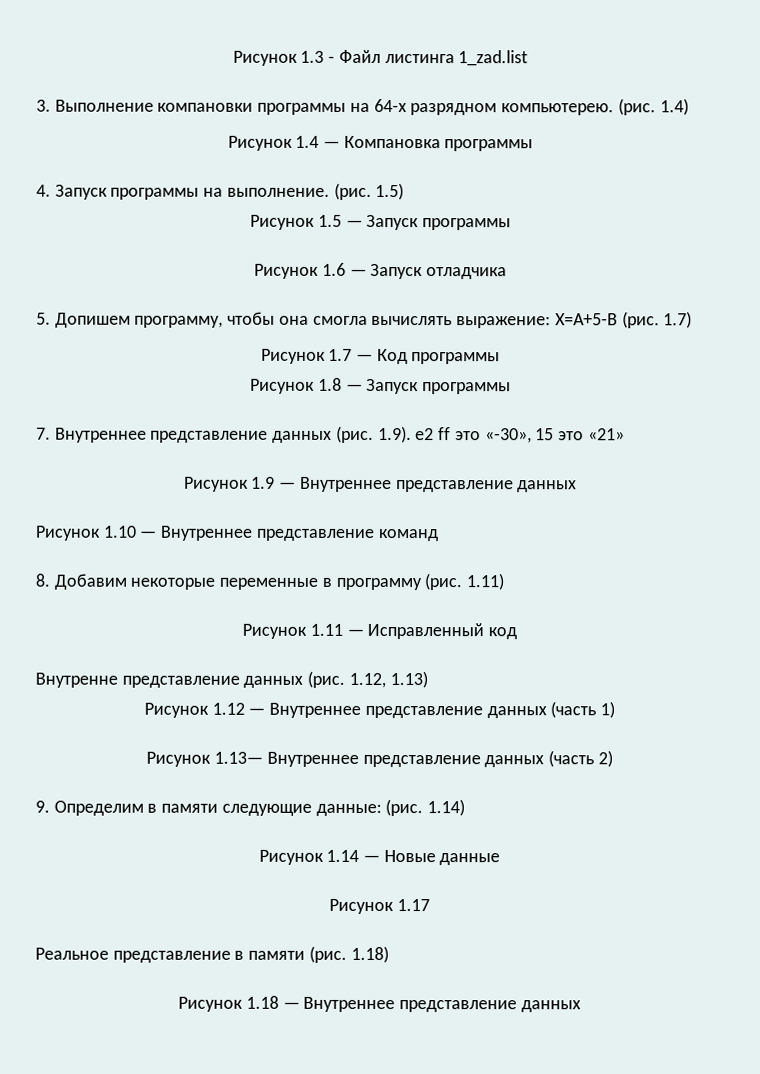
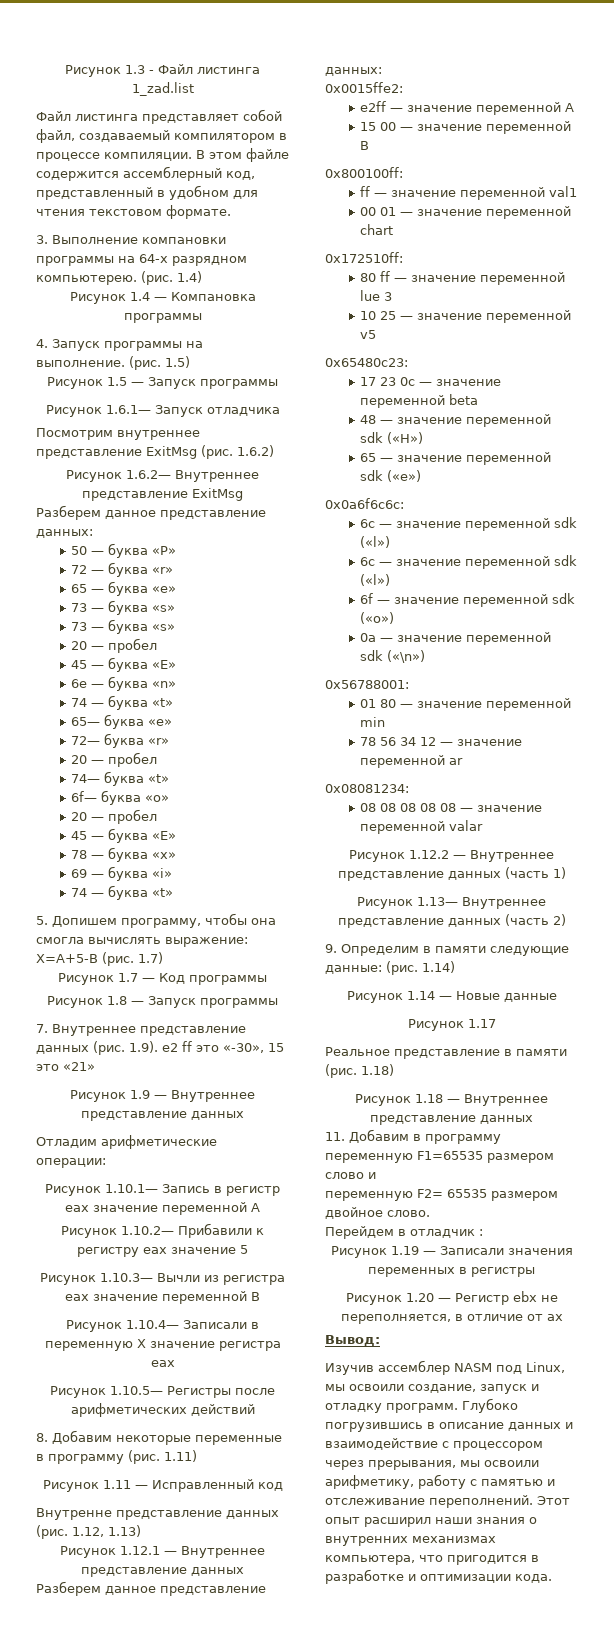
+ Файл листинга представляет собой файл, создаваемый компилятором в процессе компиляции. В этом файле содержится ассемблерный код, представленный в удобном для чтения текстовом формате.
- Рисунок 1.6 — Запуск отладчика
+ Рисунок 1.6.1— Запуск отладчика
+ Посмотрим внутреннее представление ExitMsg (рис. 1.6.2)
+ Рисунок 1.6.2— Внутреннее представление ExitMsg
+ Разберем данное представление данных:
+ 50 — буква «P»
+ 72 — буква «r»
+ 65 — буква «e»
+ 73 — буква «s»
+ 73 — буква «s»
+ 20 — пробел
+ 45 — буква «E»
+ 6e — буква «n»
+ 74 — буква «t»
+ 65— буква «e»
+ 72— буква «r»
+ 20 — пробел
+ 74— буква «t»
+ 6f— буква «o»
+ 20 — пробел
+ 45 — буква «E»
+ 78 — буква «x»
+ 69 — буква «i»
+ 74 — буква «t»
- Рисунок 1.10 — Внутреннее представление команд
+ Отладим арифметические операции:
+ Рисунок 1.10.1— Запись в регистр eax значение переменной А
+ Рисунок 1.10.2— Прибавили к регистру eax значение 5
+ Рисунок 1.10.3— Вычли из регистра eax значение переменной B
+ Рисунок 1.10.4— Записали в переменную X значение регистра eax
+ Рисунок 1.10.5— Регистры после арифметических действий
- Рисунок 1.12 — Внутреннее представление данных (часть 1)
+ Рисунок 1.12.1 — Внутреннее представление данных
+ Разберем данное представление данных:
+ 0x0015ffe2:
+ e2ff — значение переменной А
+ 15 00 — значение переменной B
+ 0x800100ff:
+ ff — значение переменной val1
+ 00 01 — значение переменной chart
+ 0x172510ff:
+ 80 ff — значение переменной lue 3
+ 10 25 — значение переменной v5
+ 0x65480c23:
+ 17 23 0c — значение переменной beta
+ 48 — значение переменной sdk («H»)
+ 65 — значение переменной sdk («e»)
+ 0x0a6f6c6c:
+ 6c — значение переменной sdk («l»)
+ 6c — значение переменной sdk («l»)
+ 6f — значение переменной sdk («o»)
+ 0a — значение переменной sdk («\n»)
+ 0x56788001:
+ 01 80 — значение переменной min
+ 78 56 34 12 — значение переменной ar
+ 0x08081234:
+ 08 08 08 08 08 — значение переменной valar
+ Рисунок 1.12.2 — Внутреннее представление данных (часть 1)
+ 11. Добавим в программу переменную F1=65535 размером слово и
+ переменную F2= 65535 размером двойное слово.
+ Перейдем в отладчик :
+ Рисунок 1.19 — Записали значения переменных в регистры
+ Рисунок 1.20 — Регистр ebx не переполняется, в отличие от ax
+ Вывод:
+ Изучив ассемблер NASM под Linux, мы освоили создание, запуск и отладку программ. Глубоко погрузившись в описание данных и взаимодействие с процессором через прерывания, мы освоили арифметику, работу с памятью и отслеживание переполнений. Этот опыт расширил наши знания о внутренних механизмах компьютера, что пригодится в разработке и оптимизации кода.

